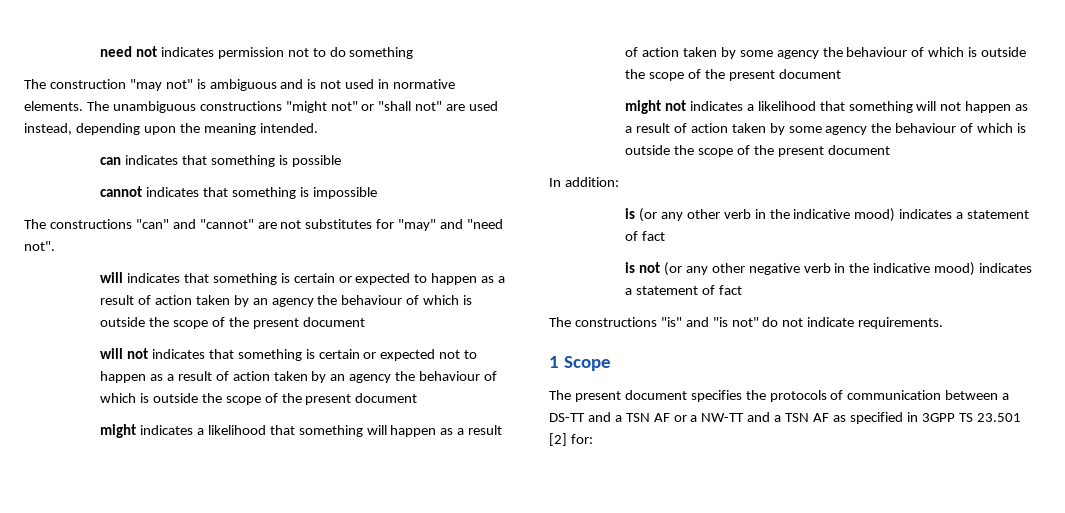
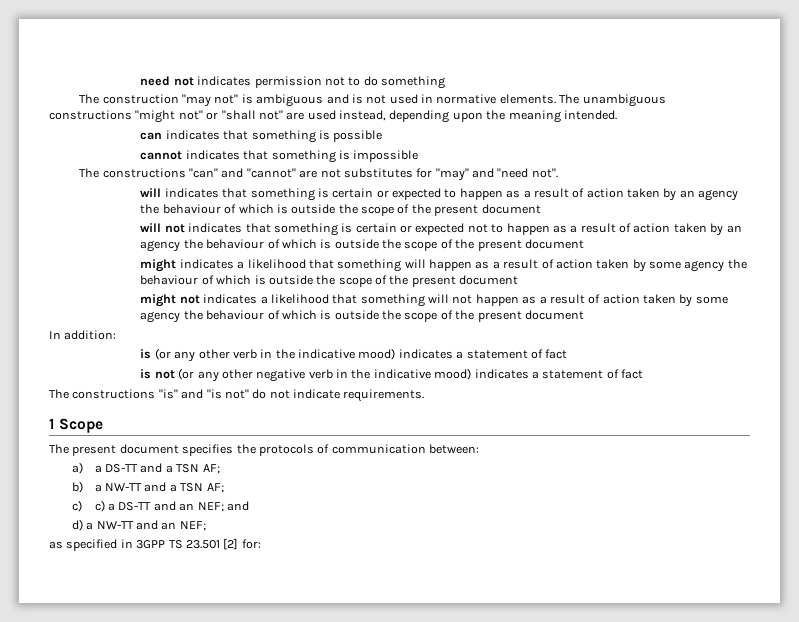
- The present document specifies the protocols of communication between a DS-TT and a TSN AF or a NW-TT and a TSN AF as specified in 3GPP TS 23.501 [2] for:
+ The present document specifies the protocols of communication between:
+ a) a DS-TT and a TSN AF;
+ b) a NW-TT and a TSN AF;
+ c) c) a DS-TT and an NEF; and
+ d) a NW-TT and an NEF;
+ as specified in 3GPP TS 23.501 [2] for:

